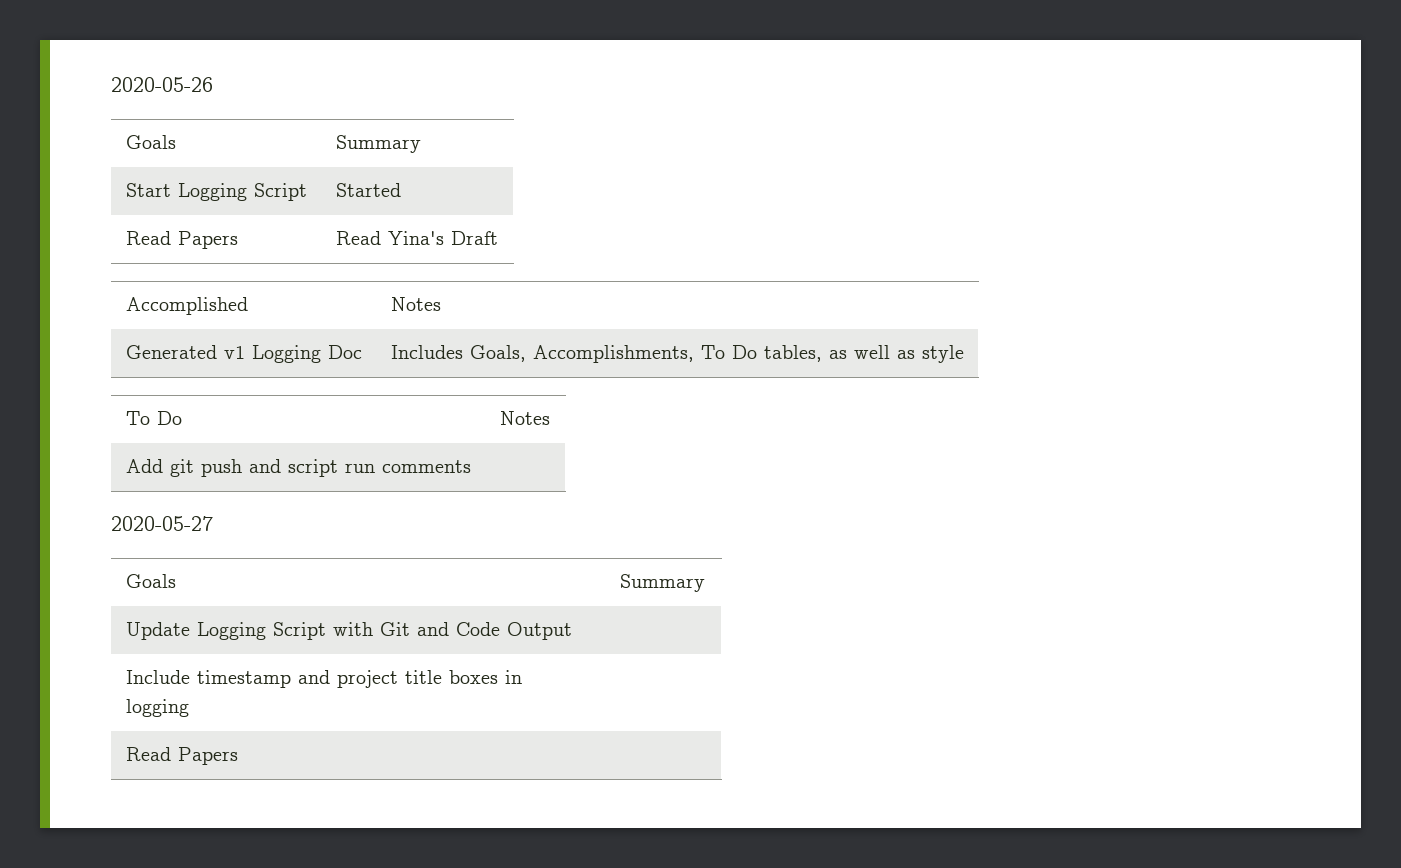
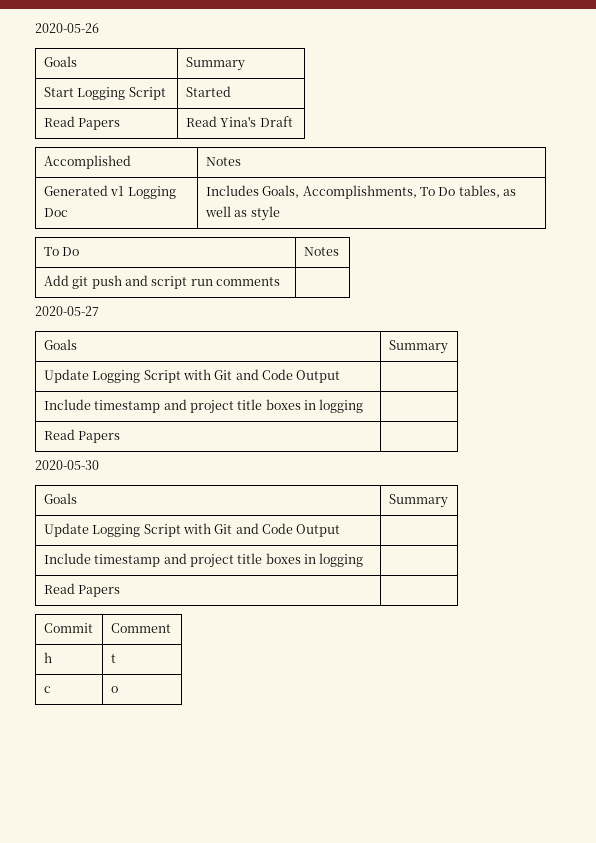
+ 2020-05-30
+ Goals | Summary
+ Update Logging Script with Git and Code Output |
+ Include timestamp and project title boxes in logging |
+ Read Papers |
+ Commit | Comment
+ h | t
+ c | o

